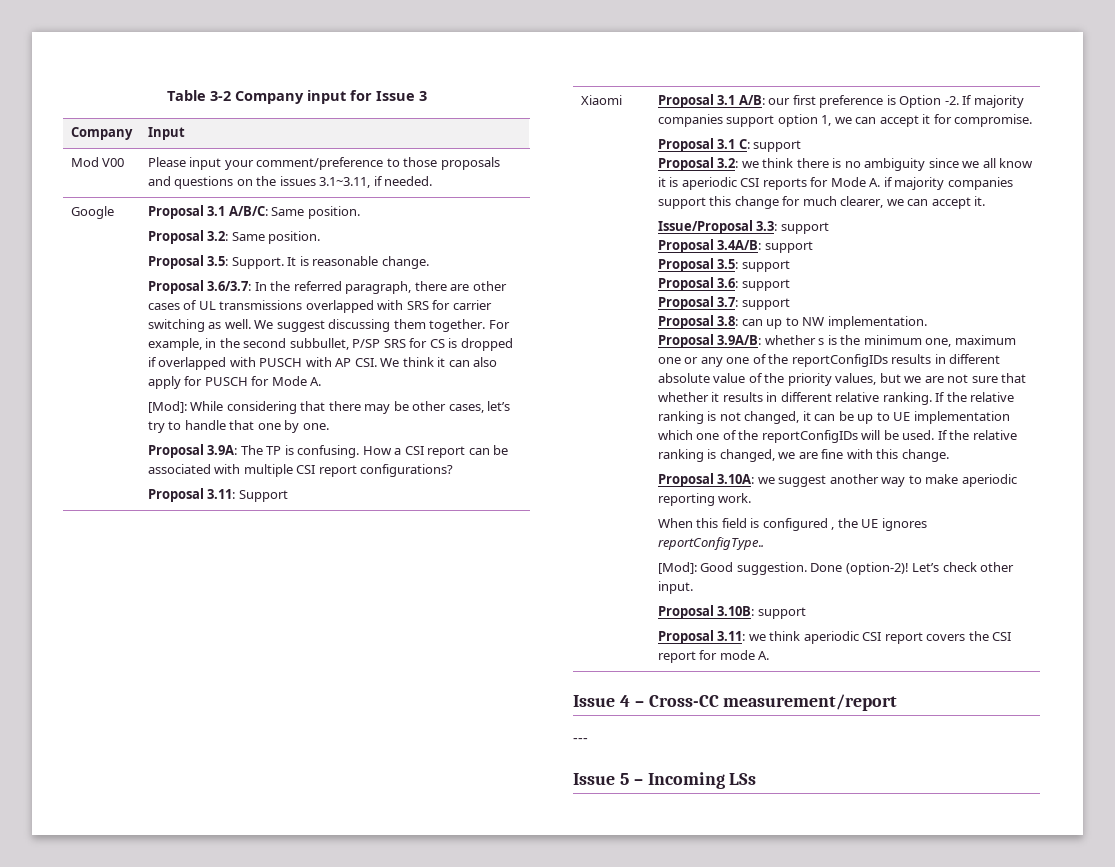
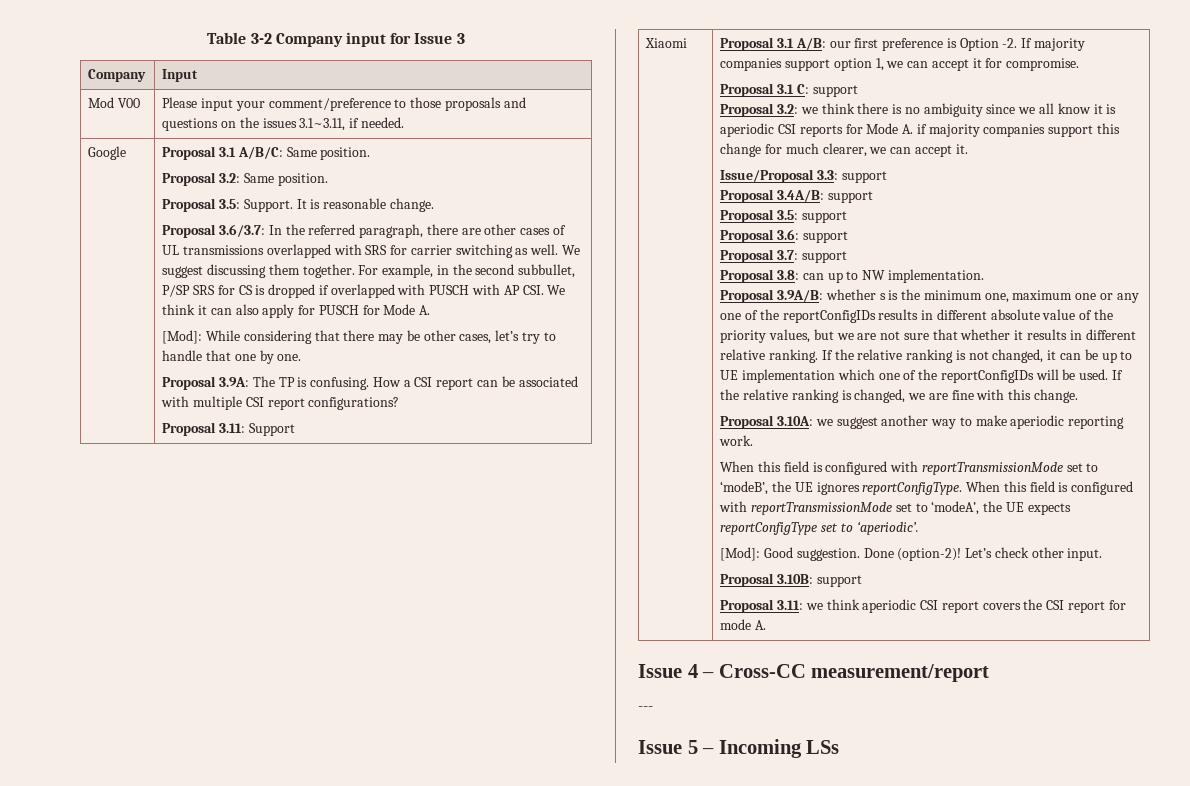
- When this field is configured , the UE ignores reportConfigType..
+ When this field is configured with reportTransmissionMode set to ‘modeB’, the UE ignores reportConfigType. When this field is configured with reportTransmissionMode set to ‘modeA’, the UE expects reportConfigType set to ‘aperiodic’.

